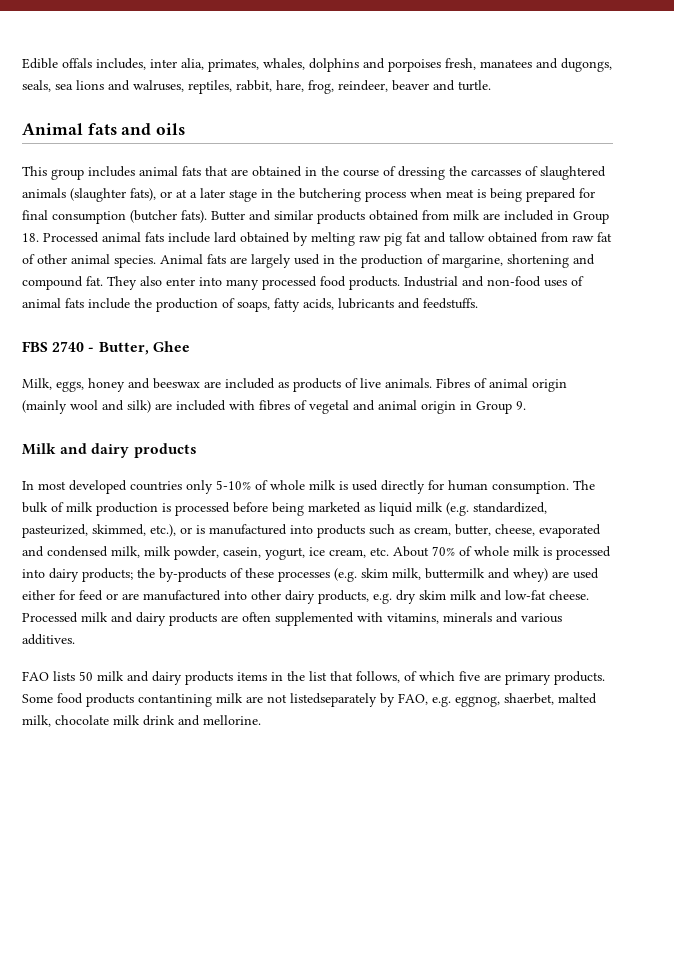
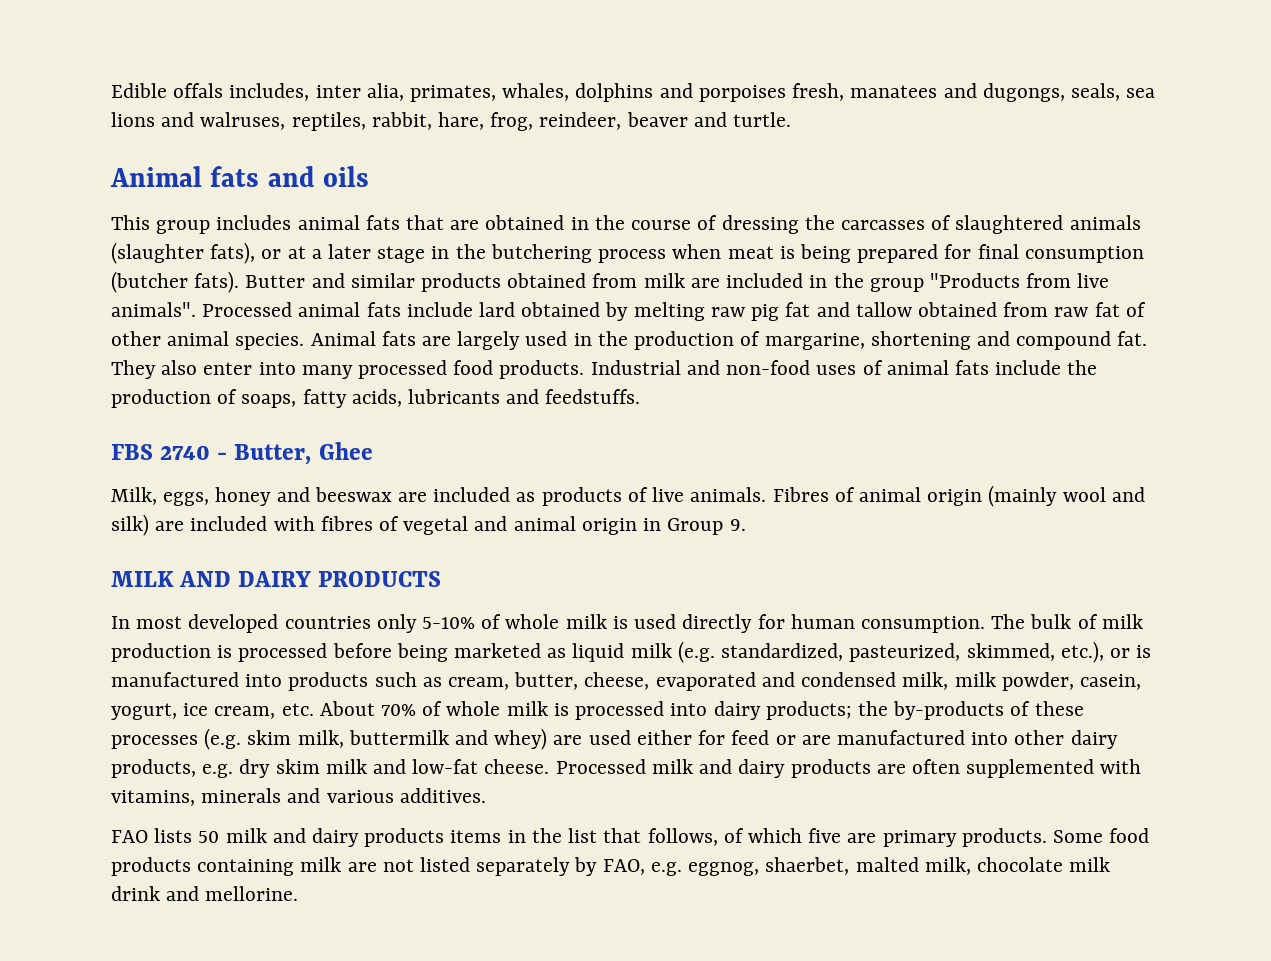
- Butter and similar products obtained from milk are included in Group 18. Processed animal fats include lard obtained by melting raw pig fat and tallow obtained from raw fat of other animal species.
+ Butter and similar products obtained from milk are included in the group "Products from live animals". Processed animal fats include lard obtained by melting raw pig fat and tallow obtained from raw fat of other animal species.
- Milk and dairy products
+ MILK AND DAIRY PRODUCTS
- Some food products contantining milk are not listedseparately by FAO, e.g. eggnog, shaerbet, malted milk, chocolate milk drink and mellorine.
+ Some food products containing milk are not listed separately by FAO, e.g. eggnog, shaerbet, malted milk, chocolate milk drink and mellorine.

